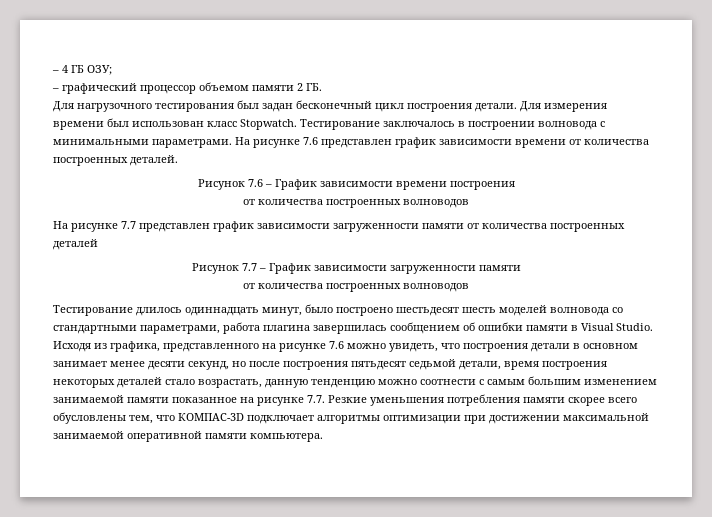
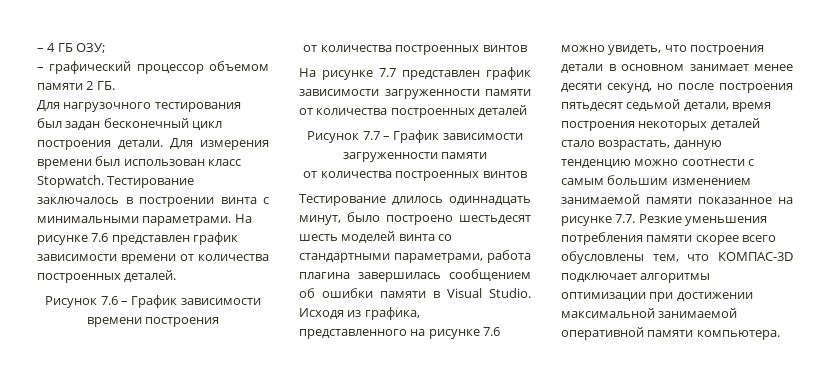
- Тестирование заключалось в построении волновода с минимальными параметрами.
+ Тестирование заключалось в построении винта с минимальными параметрами.
  Рисунок 7.6 – График зависимости времени построения
- от количества построенных волноводов
+ от количества построенных винтов
  Рисунок 7.7 – График зависимости загруженности памяти
- от количества построенных волноводов
+ от количества построенных винтов
- Тестирование длилось одиннадцать минут, было построено шестьдесят шесть моделей волновода со стандартными параметрами, работа плагина завершилась сообщением об ошибки памяти в Visual Studio.
+ Тестирование длилось одиннадцать минут, было построено шестьдесят шесть моделей винта со стандартными параметрами, работа плагина завершилась сообщением об ошибки памяти в Visual Studio.

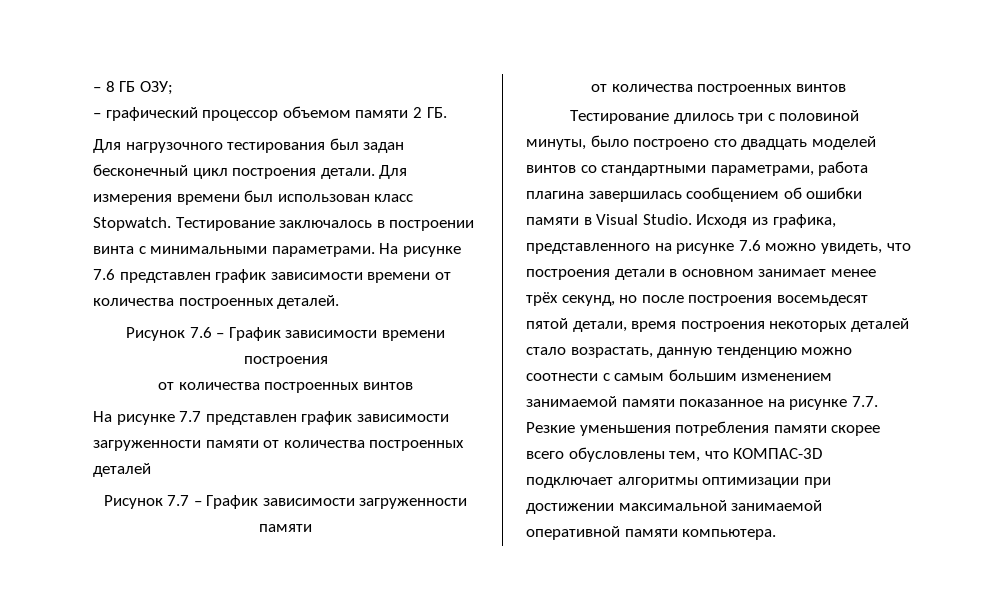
- – 4 ГБ ОЗУ;
+ – 8 ГБ ОЗУ;
- Тестирование длилось одиннадцать минут, было построено шестьдесят шесть моделей винта со стандартными параметрами, работа плагина завершилась сообщением об ошибки памяти в Visual Studio.
+ Тестирование длилось три с половиной минуты, было построено сто двадцать моделей винтов со стандартными параметрами, работа плагина завершилась сообщением об ошибки памяти в Visual Studio.
- Исходя из графика, представленного на рисунке 7.6 можно увидеть, что построения детали в основном занимает менее десяти секунд, но после построения пятьдесят седьмой детали, время построения некоторых деталей стало возрастать, данную тенденцию можно соотнести с самым большим изменением занимаемой памяти показанное на рисунке 7.7. Резкие уменьшения потребления памяти скорее всего обусловлены тем, что КОМПАС-3D подключает алгоритмы оптимизации при достижении максимальной занимаемой оперативной памяти компьютера.
+ Исходя из графика, представленного на рисунке 7.6 можно увидеть, что построения детали в основном занимает менее трёх секунд, но после построения восемьдесят пятой детали, время построения некоторых деталей стало возрастать, данную тенденцию можно соотнести с самым большим изменением занимаемой памяти показанное на рисунке 7.7. Резкие уменьшения потребления памяти скорее всего обусловлены тем, что КОМПАС-3D подключает алгоритмы оптимизации при достижении максимальной занимаемой оперативной памяти компьютера.

